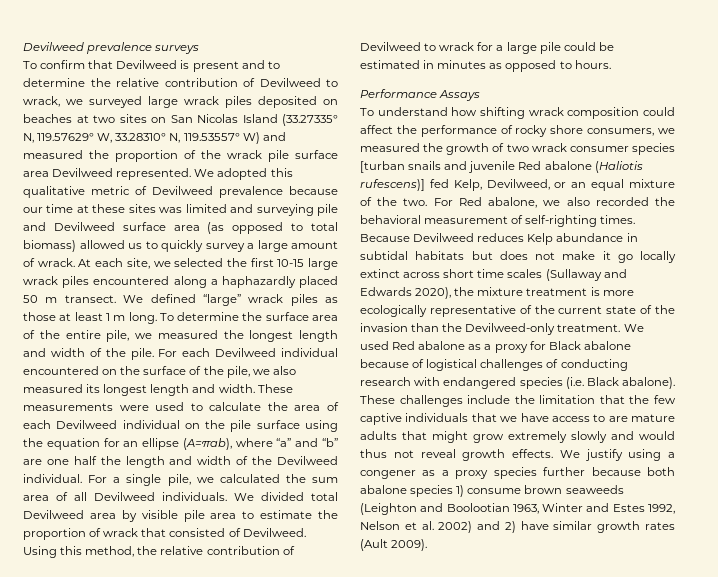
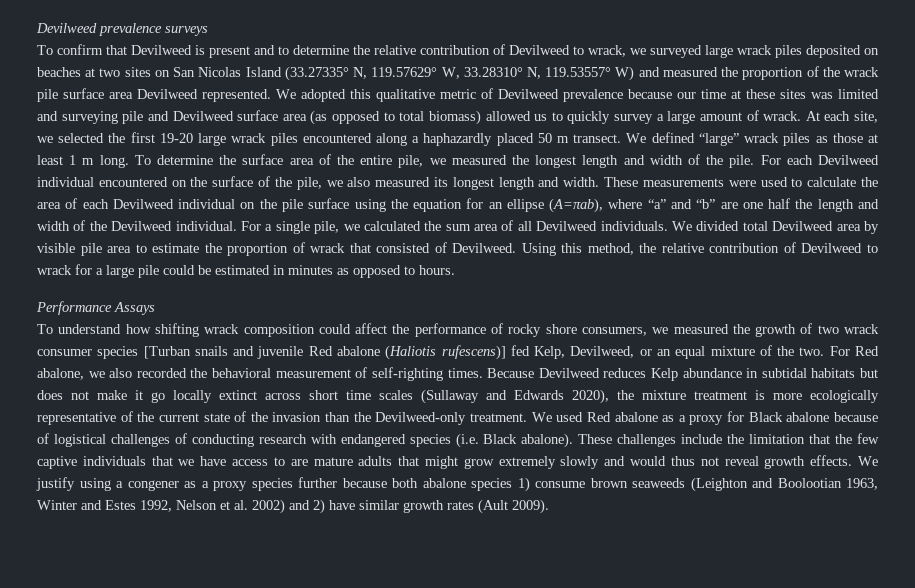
- At each site, we selected the first 10-15 large wrack piles encountered along a haphazardly placed 50 m transect.
+ At each site, we selected the first 19-20 large wrack piles encountered along a haphazardly placed 50 m transect.
- To understand how shifting wrack composition could affect the performance of rocky shore consumers, we measured the growth of two wrack consumer species [turban snails and juvenile Red abalone (Haliotis rufescens)] fed Kelp, Devilweed, or an equal mixture of the two.
+ To understand how shifting wrack composition could affect the performance of rocky shore consumers, we measured the growth of two wrack consumer species [Turban snails and juvenile Red abalone (Haliotis rufescens)] fed Kelp, Devilweed, or an equal mixture of the two.

